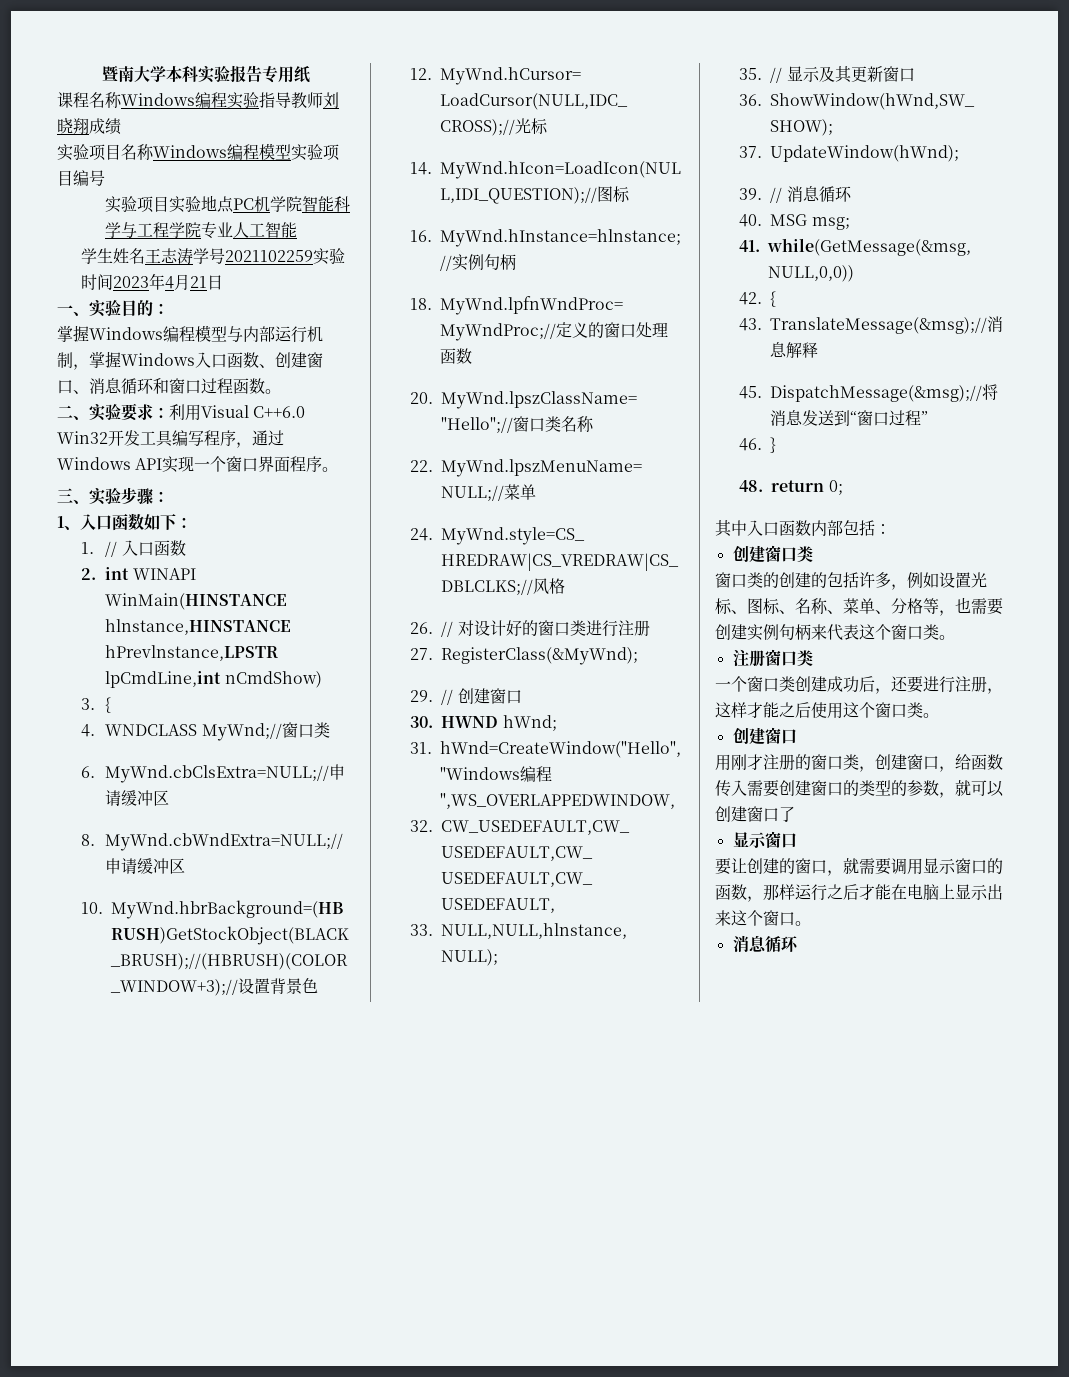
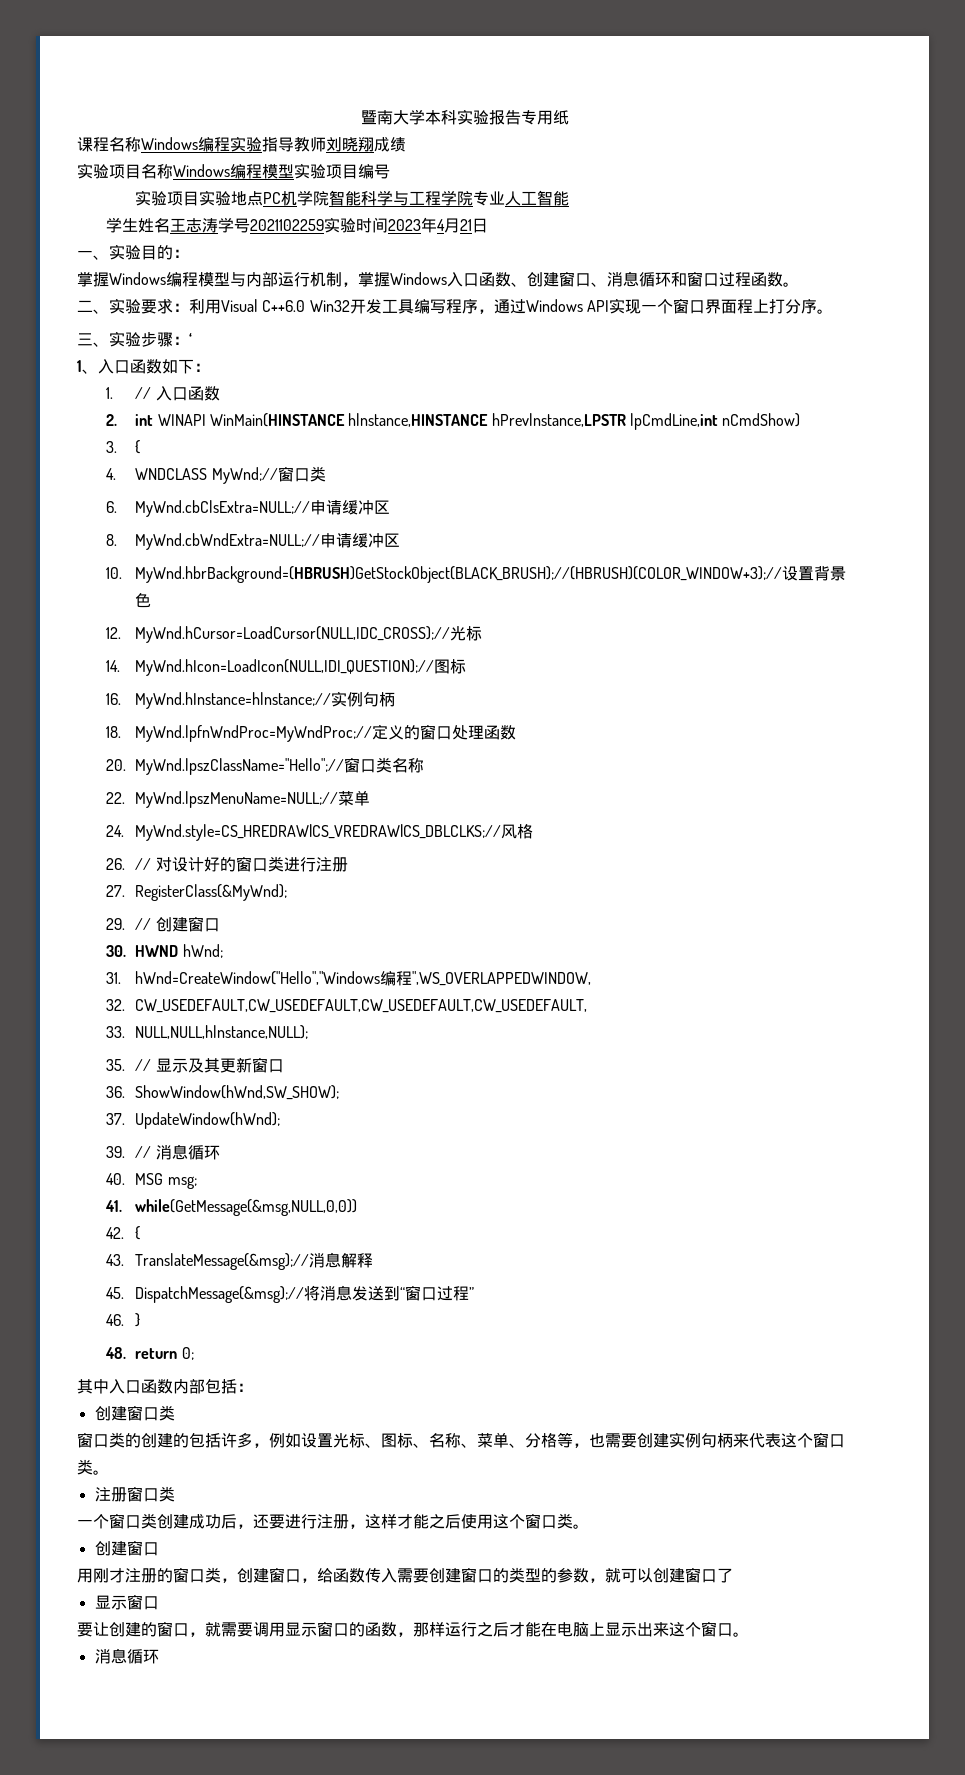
- 二、实验要求：利用Visual C++6.0 Win32开发工具编写程序，通过Windows API实现一个窗口界面程序。
+ 二、实验要求：利用Visual C++6.0 Win32开发工具编写程序，通过Windows API实现一个窗口界面程上打分序。
- 三、实验步骤：
+ 三、实验步骤：‘

